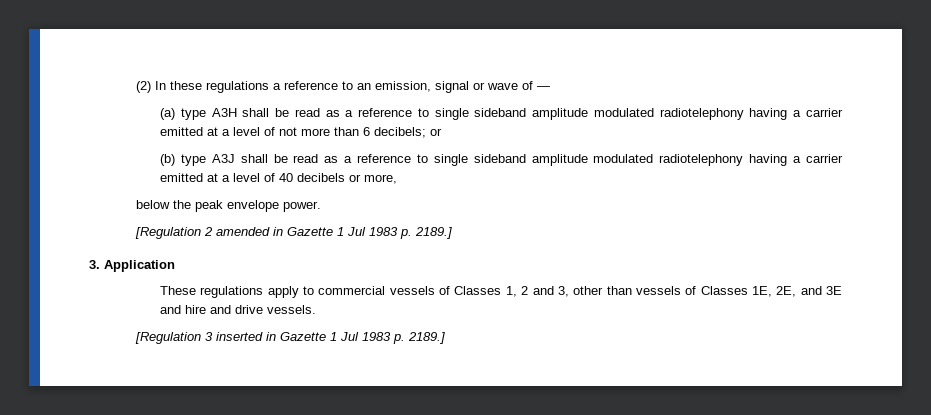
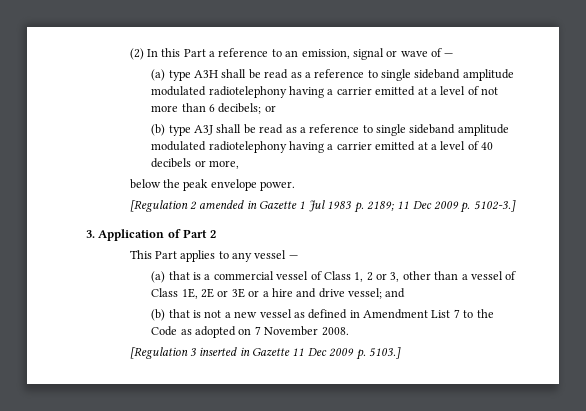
- (2) In these regulations a reference to an emission, signal or wave of —
+ (2) In this Part a reference to an emission, signal or wave of —
- [Regulation 2 amended in Gazette 1 Jul 1983 p. 2189.]
- 3. Application
- These regulations apply to commercial vessels of Classes 1, 2 and 3, other than vessels of Classes 1E, 2E, and 3E and hire and drive vessels.
+ [Regulation 2 amended in Gazette 1 Jul 1983 p. 2189; 11 Dec 2009 p. 5102-3.]
+ 3. Application of Part 2
+ This Part applies to any vessel —
+ (a) that is a commercial vessel of Class 1, 2 or 3, other than a vessel of Class 1E, 2E or 3E or a hire and drive vessel; and
+ (b) that is not a new vessel as defined in Amendment List 7 to the Code as adopted on 7 November 2008.
- [Regulation 3 inserted in Gazette 1 Jul 1983 p. 2189.]
+ [Regulation 3 inserted in Gazette 11 Dec 2009 p. 5103.]

